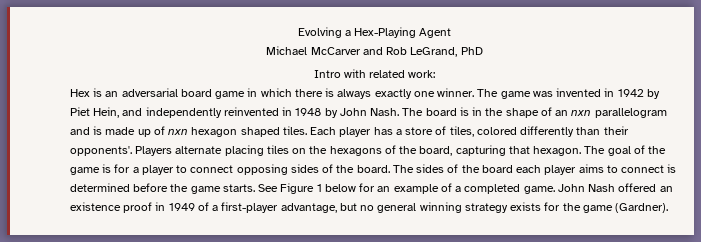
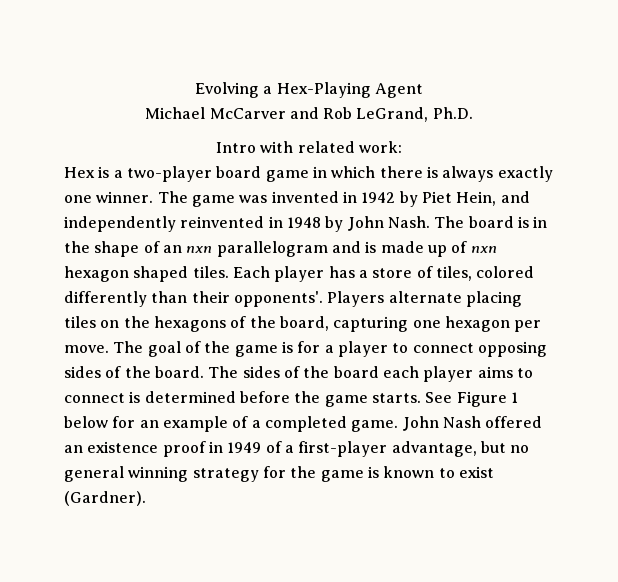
- Michael McCarver and Rob LeGrand, PhD
+ Michael McCarver and Rob LeGrand, Ph.D.
- Hex is an adversarial board game in which there is always exactly one winner.
+ Hex is a two-player board game in which there is always exactly one winner.
- Players alternate placing tiles on the hexagons of the board, capturing that hexagon.
+ Players alternate placing tiles on the hexagons of the board, capturing one hexagon per move.
- John Nash offered an existence proof in 1949 of a first-player advantage, but no general winning strategy exists for the game (Gardner).
+ John Nash offered an existence proof in 1949 of a first-player advantage, but no general winning strategy for the game is known to exist (Gardner).

